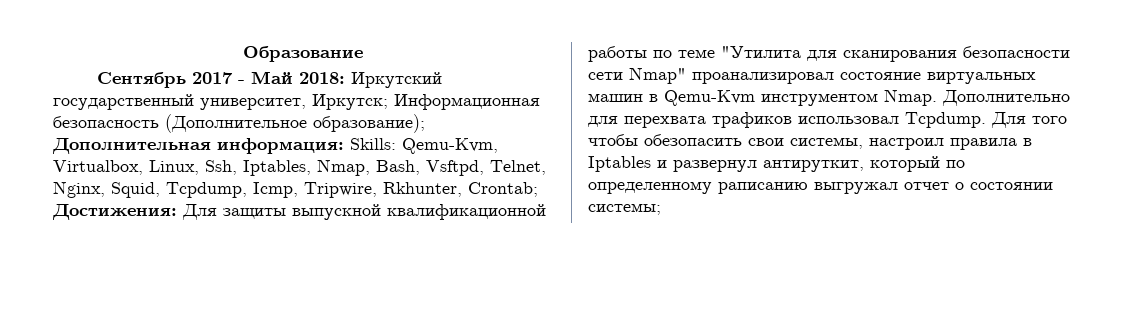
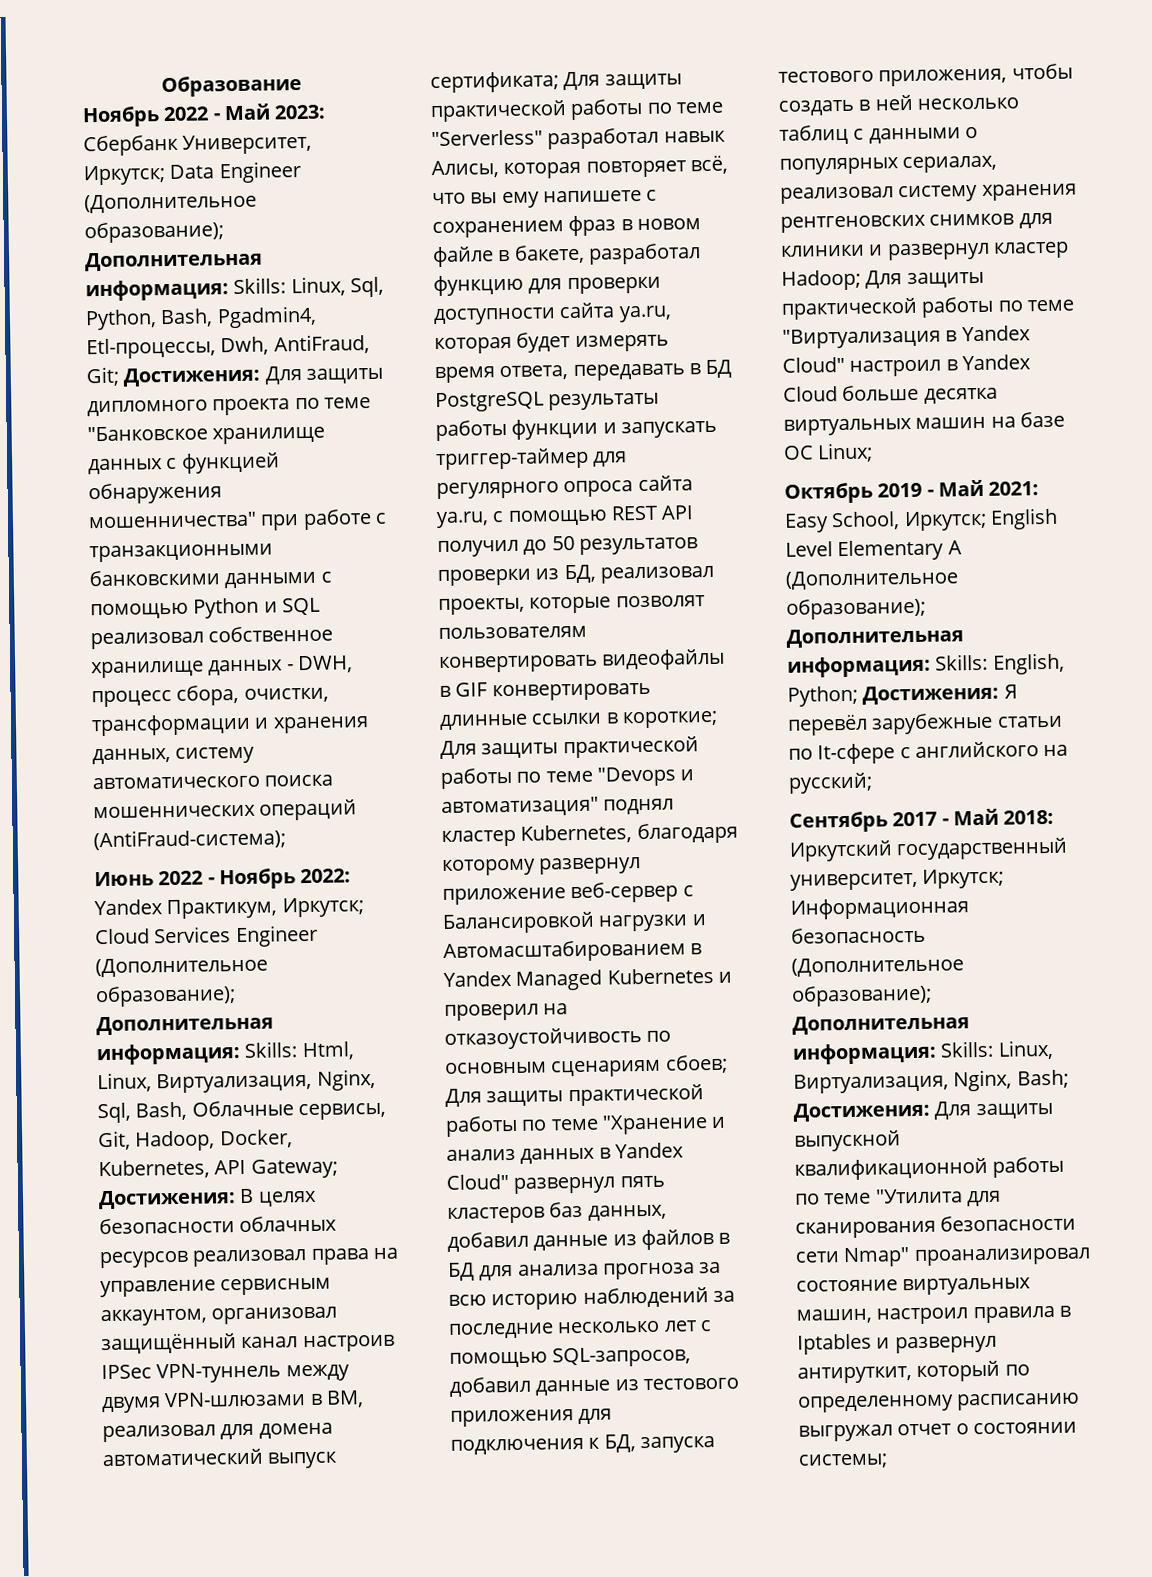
+ Ноябрь 2022 - Май 2023: Сбербанк Университет, Иркутск; Data Engineer (Дополнительное образование); Дополнительная информация: Skills: Linux, Sql, Python, Bash, Pgadmin4, Etl-процессы, Dwh, AntiFraud, Git; Достижения: Для защиты дипломного проекта по теме "Банковское хранилище данных с функцией обнаружения мошенничества" при работе с транзакционными банковскими данными с помощью Python и SQL реализовал собственное хранилище данных - DWH, процесс сбора, очистки, трансформации и хранения данных, систему автоматического поиска мошеннических операций (AntiFraud-система);
+ Июнь 2022 - Ноябрь 2022: Yandex Практикум, Иркутск; Cloud Services Engineer (Дополнительное образование); Дополнительная информация: Skills: Html, Linux, Виртуализация, Nginx, Sql, Bash, Облачные сервисы, Git, Hadoop, Docker, Kubernetes, API Gateway; Достижения: В целях безопасности облачных ресурсов реализовал права на управление сервисным аккаунтом, организовал защищённый канал настроив IPSec VPN-туннель между двумя VPN-шлюзами в ВМ, реализовал для домена автоматический выпуск сертификата; Для защиты практической работы по теме "Serverless" разработал навык Алисы, которая повторяет всё, что вы ему напишете с сохранением фраз в новом файле в бакете, разработал функцию для проверки доступности сайта ya.ru, которая будет измерять время ответа, передавать в БД PostgreSQL результаты работы функции и запускать триггер-таймер для регулярного опроса сайта ya.ru, с помощью REST API получил до 50 результатов проверки из БД, реализовал проекты, которые позволят пользователям конвертировать видеофайлы в GIF конвертировать длинные ссылки в короткие; Для защиты практической работы по теме "Devops и автоматизация" поднял кластер Kubernetes, благодаря которому развернул приложение веб-сервер c Балансировкой нагрузки и Автомасштабированием в Yandex Managed Kubernetes и проверил на отказоустойчивость по основным сценариям сбоев; Для защиты практической работы по теме "Хранение и анализ данных в Yandex Cloud" развернул пять кластеров баз данных, добавил данные из файлов в БД для анализа прогноза за всю историю наблюдений за последние несколько лет с помощью SQL-запросов, добавил данные из тестового приложения для подключения к БД, запуска тестового приложения, чтобы создать в ней несколько таблиц с данными о популярных сериалах, реализовал систему хранения рентгеновских снимков для клиники и развернул кластер Hadoop; Для защиты практической работы по теме "Виртуализация в Yandex Cloud" настроил в Yandex Cloud больше десятка виртуальных машин на базе OC Linux;
+ Октябрь 2019 - Май 2021: Easy School, Иркутск; English Level Elementary A (Дополнительное образование); Дополнительная информация: Skills: English, Python; Достижения: Я перевёл зарубежные статьи по It-сфере с английского на русский;
- Сентябрь 2017 - Май 2018: Иркутский государственный университет, Иркутск; Информационная безопасность (Дополнительное образование); Дополнительная информация: Skills: Qemu-Kvm, Virtualbox, Linux, Ssh, Iptables, Nmap, Bash, Vsftpd, Telnet, Nginx, Squid, Tcpdump, Icmp, Tripwire, Rkhunter, Crontab; Достижения: Для защиты выпускной квалификационной работы по теме "Утилита для сканирования безопасности сети Nmap" проанализировал состояние виртуальных машин в Qemu-Kvm инструментом Nmap. Дополнительно для перехвата трафиков использовал Tcpdump. Для того чтобы обезопасить свои системы, настроил правила в Iptables и развернул антируткит, который по определенному раписанию выгружал отчет о состоянии системы;
+ Сентябрь 2017 - Май 2018: Иркутский государственный университет, Иркутск; Информационная безопасность (Дополнительное образование); Дополнительная информация: Skills: Linux, Виртуализация, Nginx, Bash; Достижения: Для защиты выпускной квалификационной работы по теме "Утилита для сканирования безопасности сети Nmap" проанализировал состояние виртуальных машин, настроил правила в Iptables и развернул антируткит, который по определенному расписанию выгружал отчет о состоянии системы;

